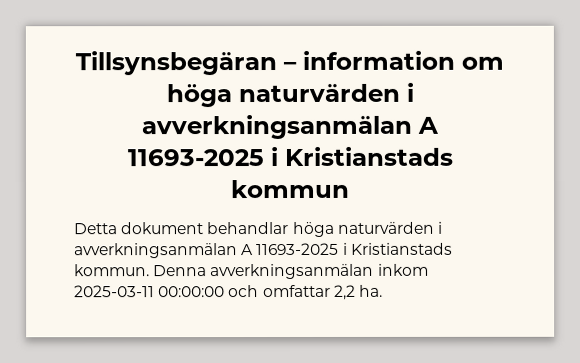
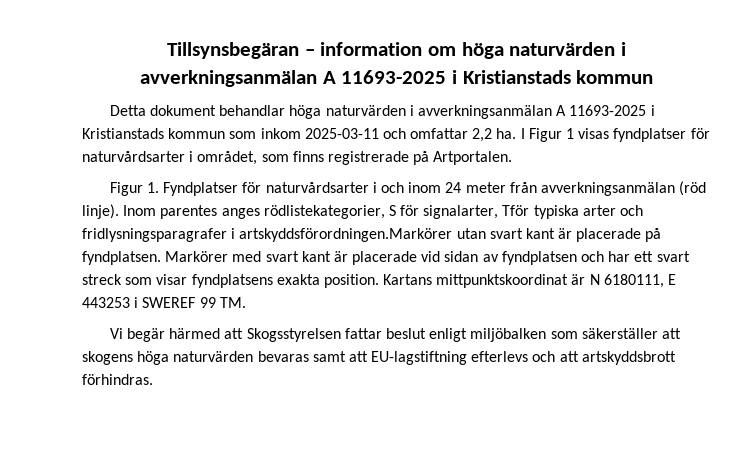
- Detta dokument behandlar höga naturvärden i avverkningsanmälan A 11693-2025 i Kristianstads kommun. Denna avverkningsanmälan inkom 2025-03-11 00:00:00 och omfattar 2,2 ha.
+ Detta dokument behandlar höga naturvärden i avverkningsanmälan A 11693-2025 i Kristianstads kommun som inkom 2025-03-11 och omfattar 2,2 ha.
+ I Figur 1 visas fyndplatser för naturvårdsarter i området, som finns registrerade på Artportalen.
+ Figur 1. Fyndplatser för naturvårdsarter i och inom 24 meter från avverkningsanmälan (röd linje). Inom parentes anges rödlistekategorier, S för signalarter, Tför typiska arter och fridlysningsparagrafer i artskyddsförordningen.Markörer utan svart kant är placerade på fyndplatsen. Markörer med svart kant är placerade vid sidan av fyndplatsen och har ett svart streck som visar fyndplatsens exakta position. Kartans mittpunktskoordinat är N 6180111, E 443253 i SWEREF 99 TM.
+ Vi begär härmed att Skogsstyrelsen fattar beslut enligt miljöbalken som säkerställer att skogens höga naturvärden bevaras samt att EU-lagstiftning efterlevs och att artskyddsbrott förhindras.

